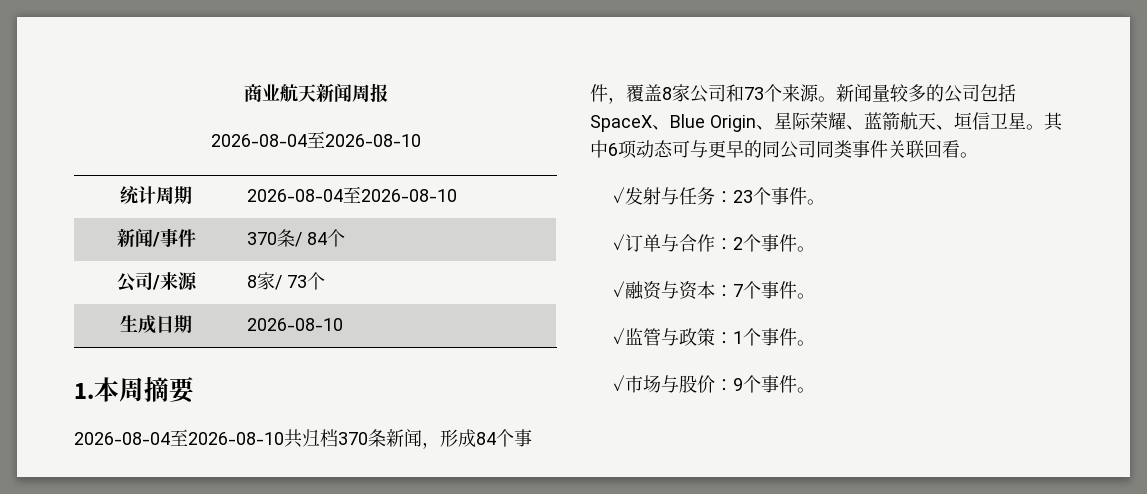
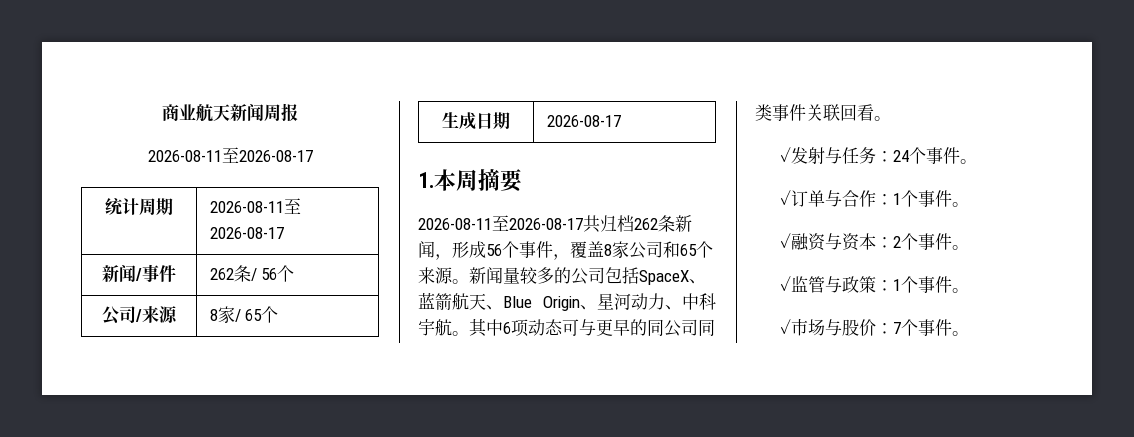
  商业航天新闻周报
- 2026-08-04至2026-08-10
+ 2026-08-11至2026-08-17
- 统计周期 | 2026-08-04至2026-08-10
+ 统计周期 | 2026-08-11至2026-08-17
- 新闻/事件 | 370条/ 84个
+ 新闻/事件 | 262条/ 56个
- 公司/来源 | 8家/ 73个
+ 公司/来源 | 8家/ 65个
- 生成日期 | 2026-08-10
+ 生成日期 | 2026-08-17
- 2026-08-04至2026-08-10共归档370条新闻，形成84个事件，覆盖8家公司和73个来源。
+ 2026-08-11至2026-08-17共归档262条新闻，形成56个事件，覆盖8家公司和65个来源。
- 新闻量较多的公司包括SpaceX、Blue Origin、星际荣耀、蓝箭航天、垣信卫星。
+ 新闻量较多的公司包括SpaceX、蓝箭航天、Blue Origin、星河动力、中科宇航。
- ✓发射与任务：23个事件。
+ ✓发射与任务：24个事件。
- ✓订单与合作：2个事件。
+ ✓订单与合作：1个事件。
- ✓融资与资本：7个事件。
+ ✓融资与资本：2个事件。
- ✓市场与股价：9个事件。
+ ✓市场与股价：7个事件。

